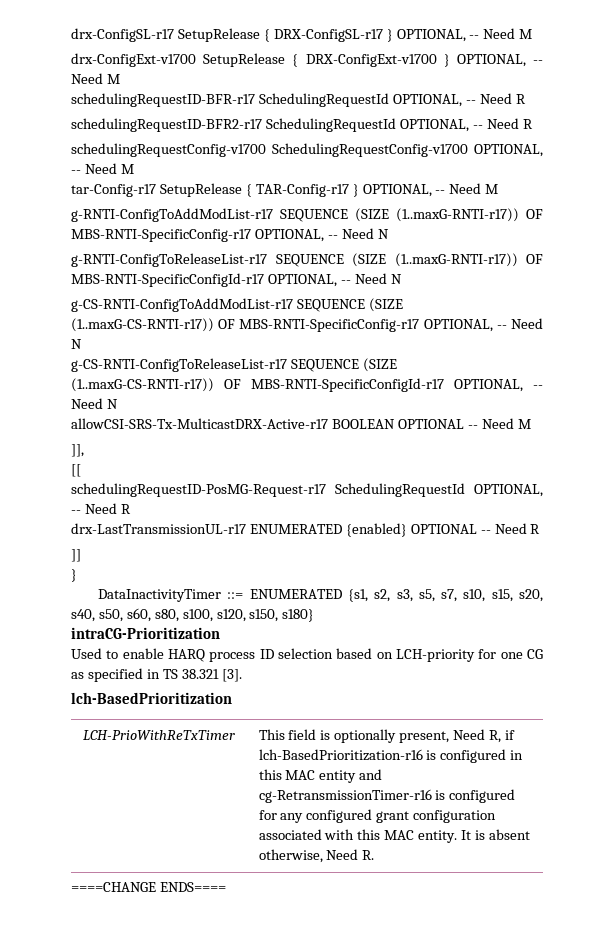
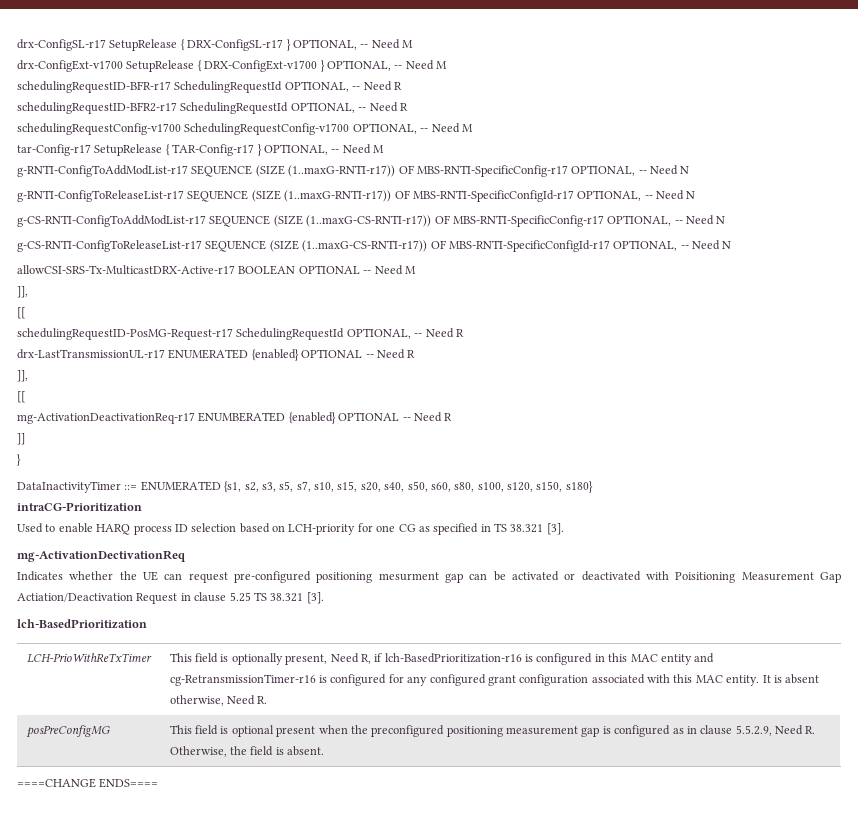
  drx-LastTransmissionUL-r17 ENUMERATED {enabled} OPTIONAL -- Need R
+ ]],
+ [[
+ mg-ActivationDeactivationReq-r17 ENUMBERATED {enabled} OPTIONAL -- Need R
+ mg-ActivationDectivationReq
+ Indicates whether the UE can request pre-configured positioning mesurment gap can be activated or deactivated with Poisitioning Measurement Gap Actiation/Deactivation Request in clause 5.25 TS 38.321 [3].
+ posPreConfigMG | This field is optional present when the preconfigured positioning measurement gap is configured as in clause 5.5.2.9, Need R. Otherwise, the field is absent.

